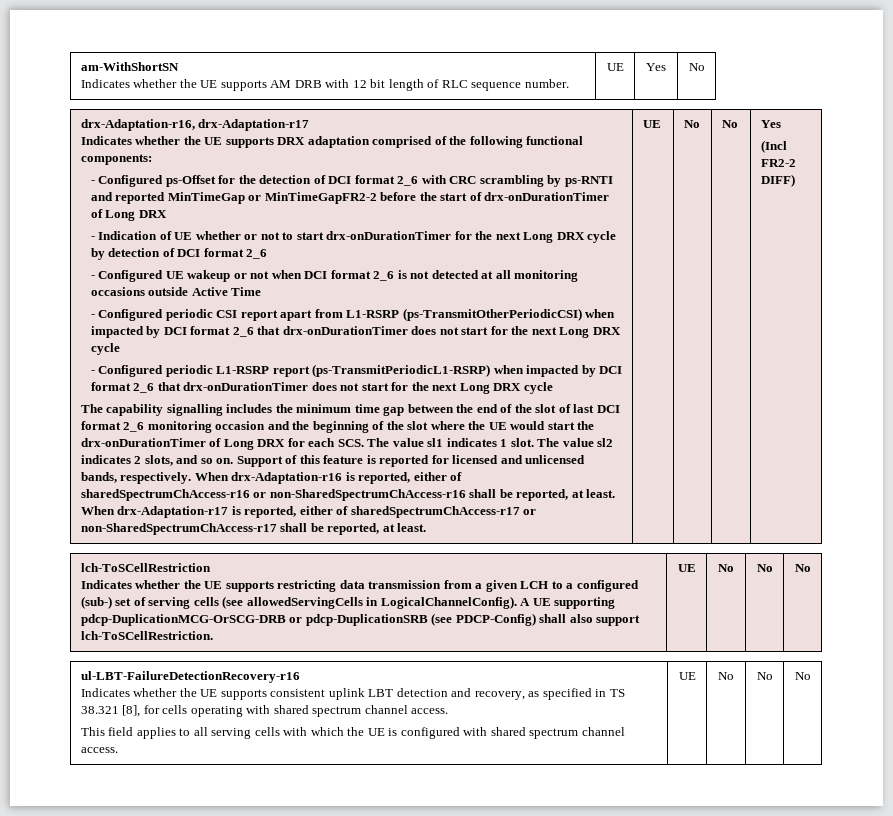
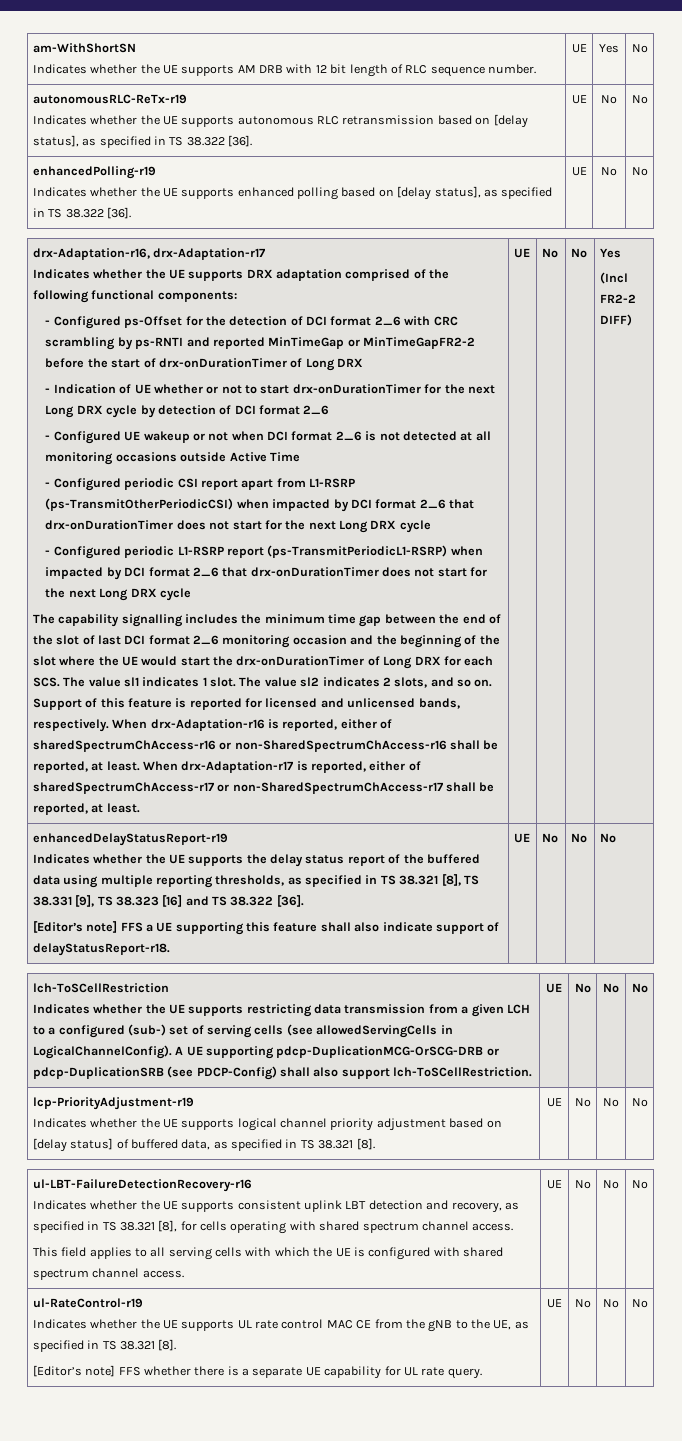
+ autonomousRLC-ReTx-r19
+ Indicates whether the UE supports autonomous RLC retransmission based on [delay status], as specified in TS 38.322 [36]. | UE | No | No
+ enhancedPolling-r19
+ Indicates whether the UE supports enhanced polling based on [delay status], as specified in TS 38.322 [36]. | UE | No | No
+ enhancedDelayStatusReport-r19
+ Indicates whether the UE supports the delay status report of the buffered data using multiple reporting thresholds, as specified in TS 38.321 [8], TS 38.331 [9], TS 38.323 [16] and TS 38.322 [36].
+ [Editor’s note] FFS a UE supporting this feature shall also indicate support of delayStatusReport-r18. | UE | No | No | No
+ lcp-PriorityAdjustment-r19
+ Indicates whether the UE supports logical channel priority adjustment based on [delay status] of buffered data, as specified in TS 38.321 [8]. | UE | No | No | No
+ ul-RateControl-r19
+ Indicates whether the UE supports UL rate control MAC CE from the gNB to the UE, as specified in TS 38.321 [8].
+ [Editor’s note] FFS whether there is a separate UE capability for UL rate query. | UE | No | No | No

